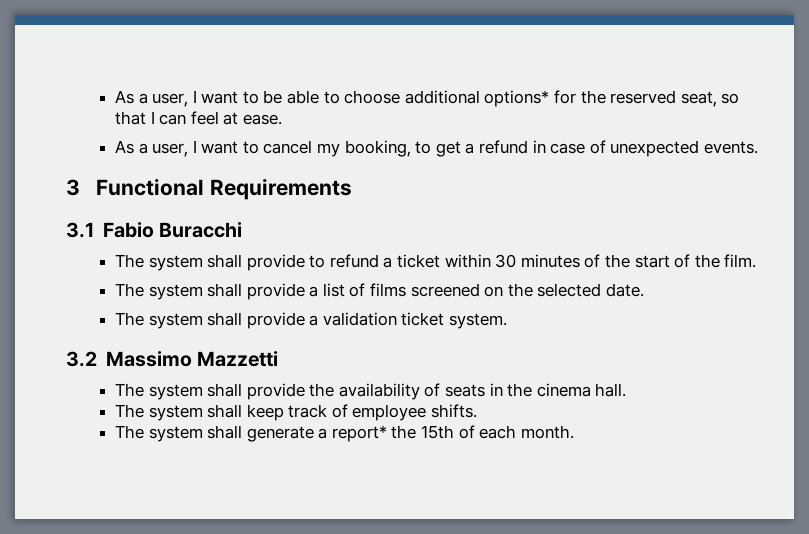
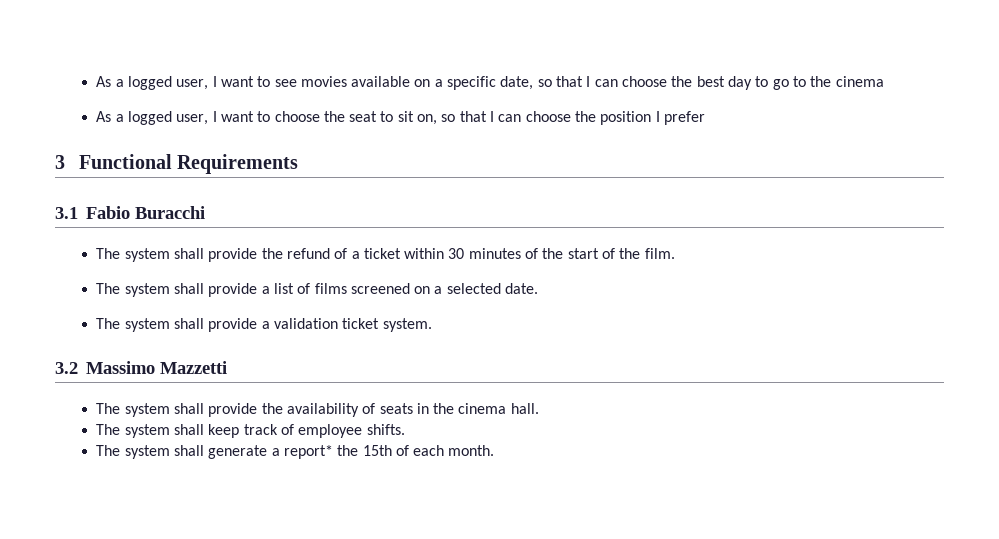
- As a user, I want to be able to choose additional options* for the reserved seat, so that I can feel at ease.
- As a user, I want to cancel my booking, to get a refund in case of unexpected events.
+ As a logged user, I want to see movies available on a specific date, so that I can choose the best day to go to the cinema
+ As a logged user, I want to choose the seat to sit on, so that I can choose the position I prefer
- The system shall provide to refund a ticket within 30 minutes of the start of the film.
+ The system shall provide the refund of a ticket within 30 minutes of the start of the film.
- The system shall provide a list of films screened on the selected date.
+ The system shall provide a list of films screened on a selected date.

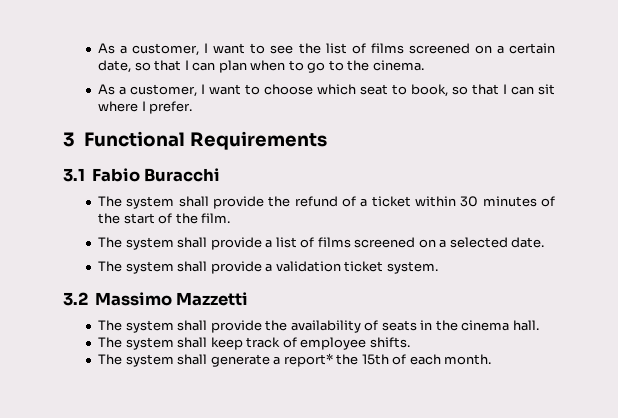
- As a logged user, I want to see movies available on a specific date, so that I can choose the best day to go to the cinema
- As a logged user, I want to choose the seat to sit on, so that I can choose the position I prefer
+ As a customer, I want to see the list of films screened on a certain date, so that I can plan when to go to the cinema.
+ As a customer, I want to choose which seat to book, so that I can sit where I prefer.

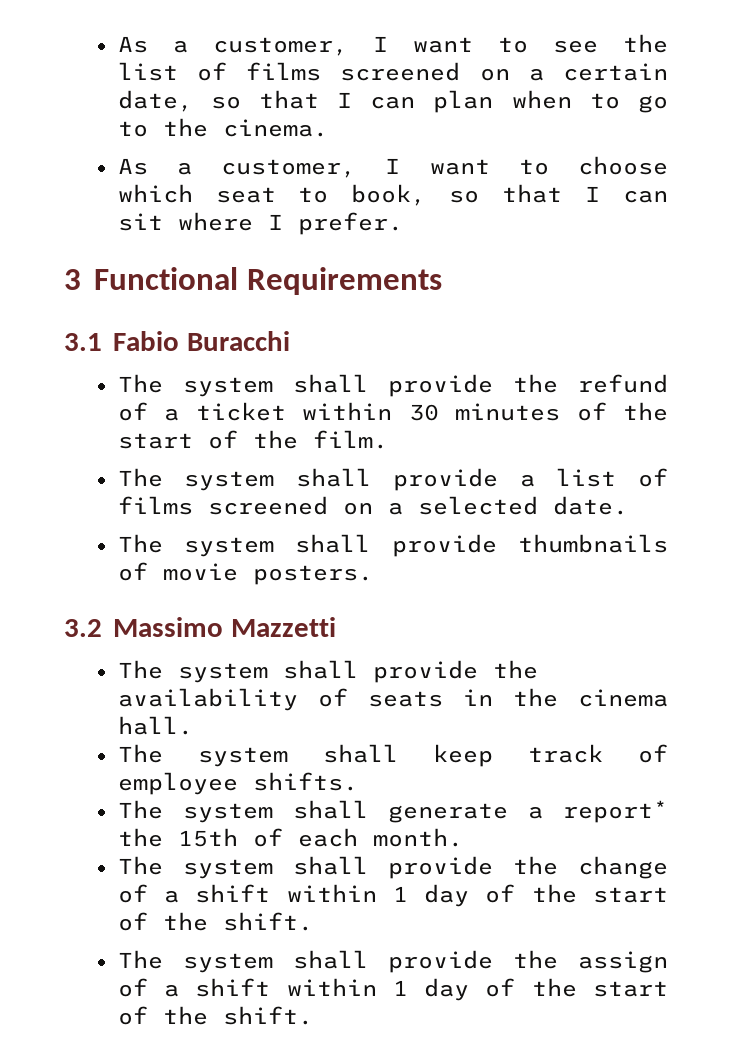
- The system shall provide a validation ticket system.
+ The system shall provide thumbnails of movie posters.
+ The system shall provide the change of a shift within 1 day of the start of the shift.
+ The system shall provide the assign of a shift within 1 day of the start of the shift.

